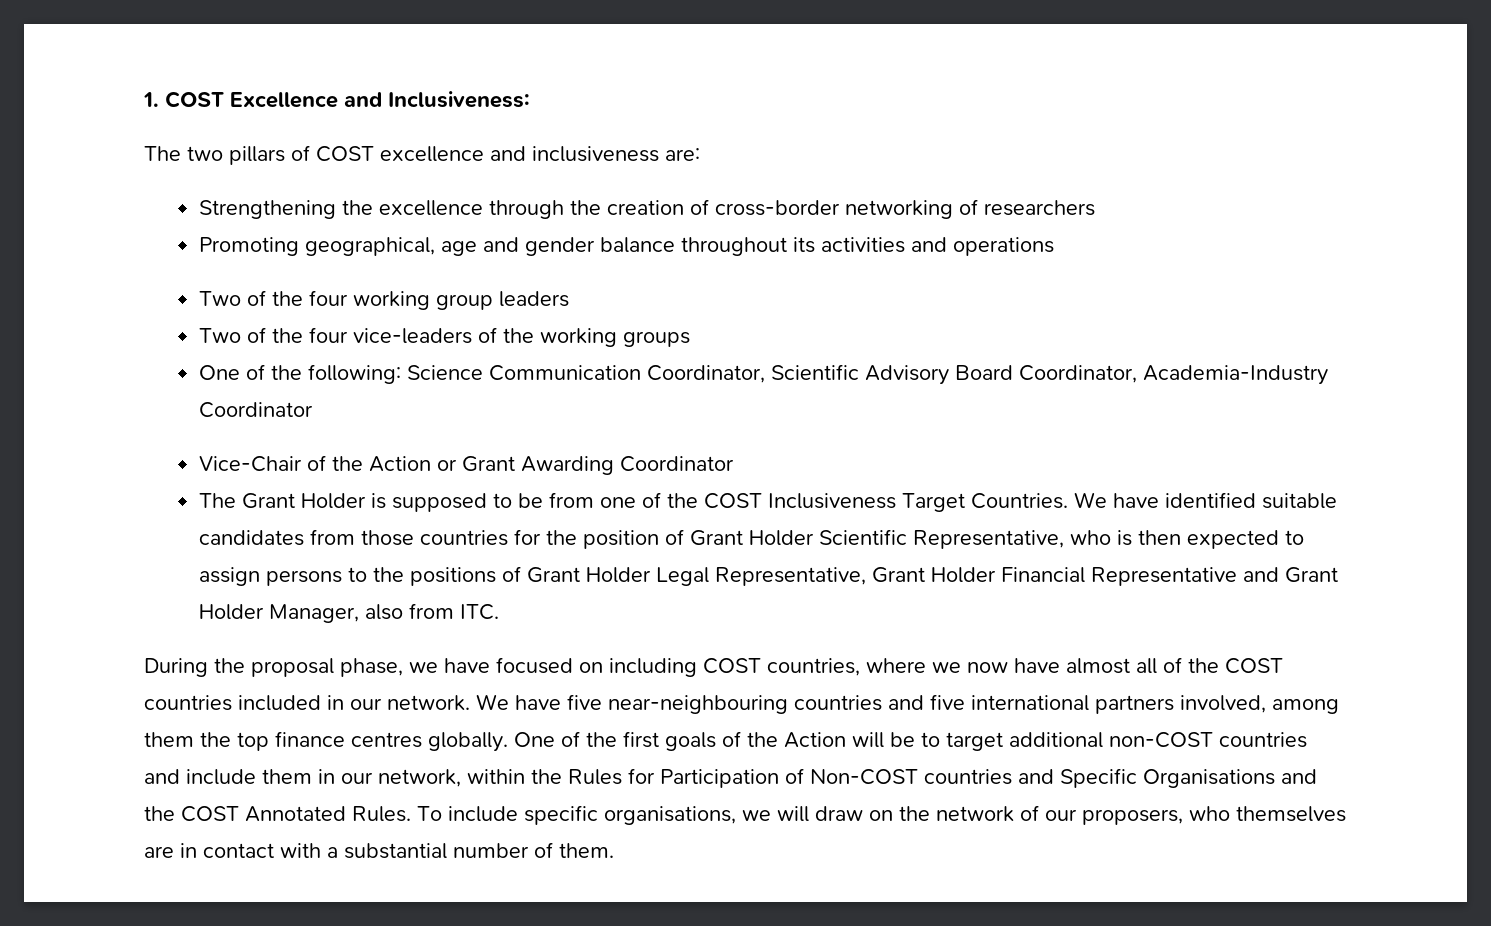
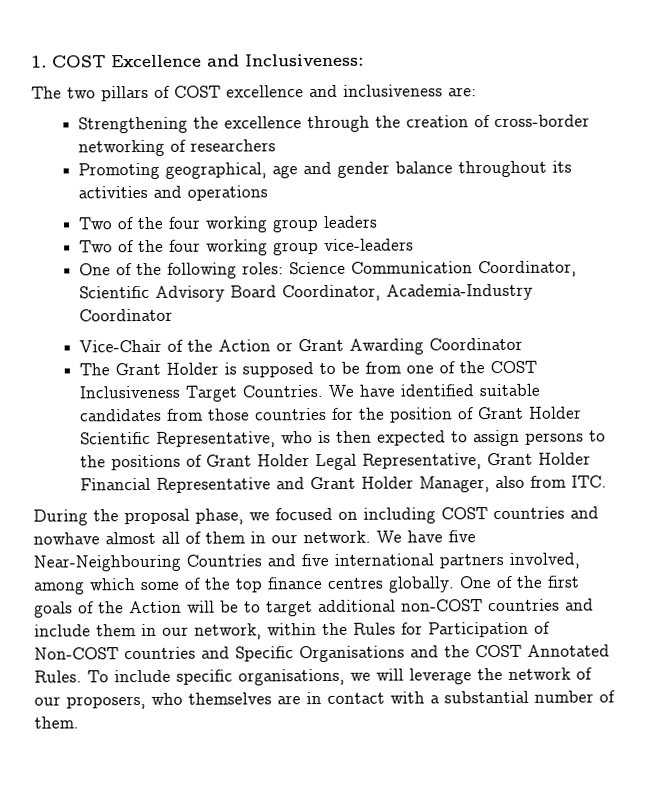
- Two of the four vice-leaders of the working groups
- One of the following: Science Communication Coordinator, Scientific Advisory Board Coordinator, Academia-Industry Coordinator
+ Two of the four working group vice-leaders
+ One of the following roles: Science Communication Coordinator, Scientific Advisory Board Coordinator, Academia-Industry Coordinator
- During the proposal phase, we have focused on including COST countries, where we now have almost all of the COST countries included in our network.
+ During the proposal phase, we focused on including COST countries and nowhave almost all of them in our network.
- We have five near-neighbouring countries and five international partners involved, among them the top finance centres globally.
+ We have five Near-Neighbouring Countries and five international partners involved, among which some of the top finance centres globally.
- To include specific organisations, we will draw on the network of our proposers, who themselves are in contact with a substantial number of them.
+ To include specific organisations, we will leverage the network of our proposers, who themselves are in contact with a substantial number of them.

